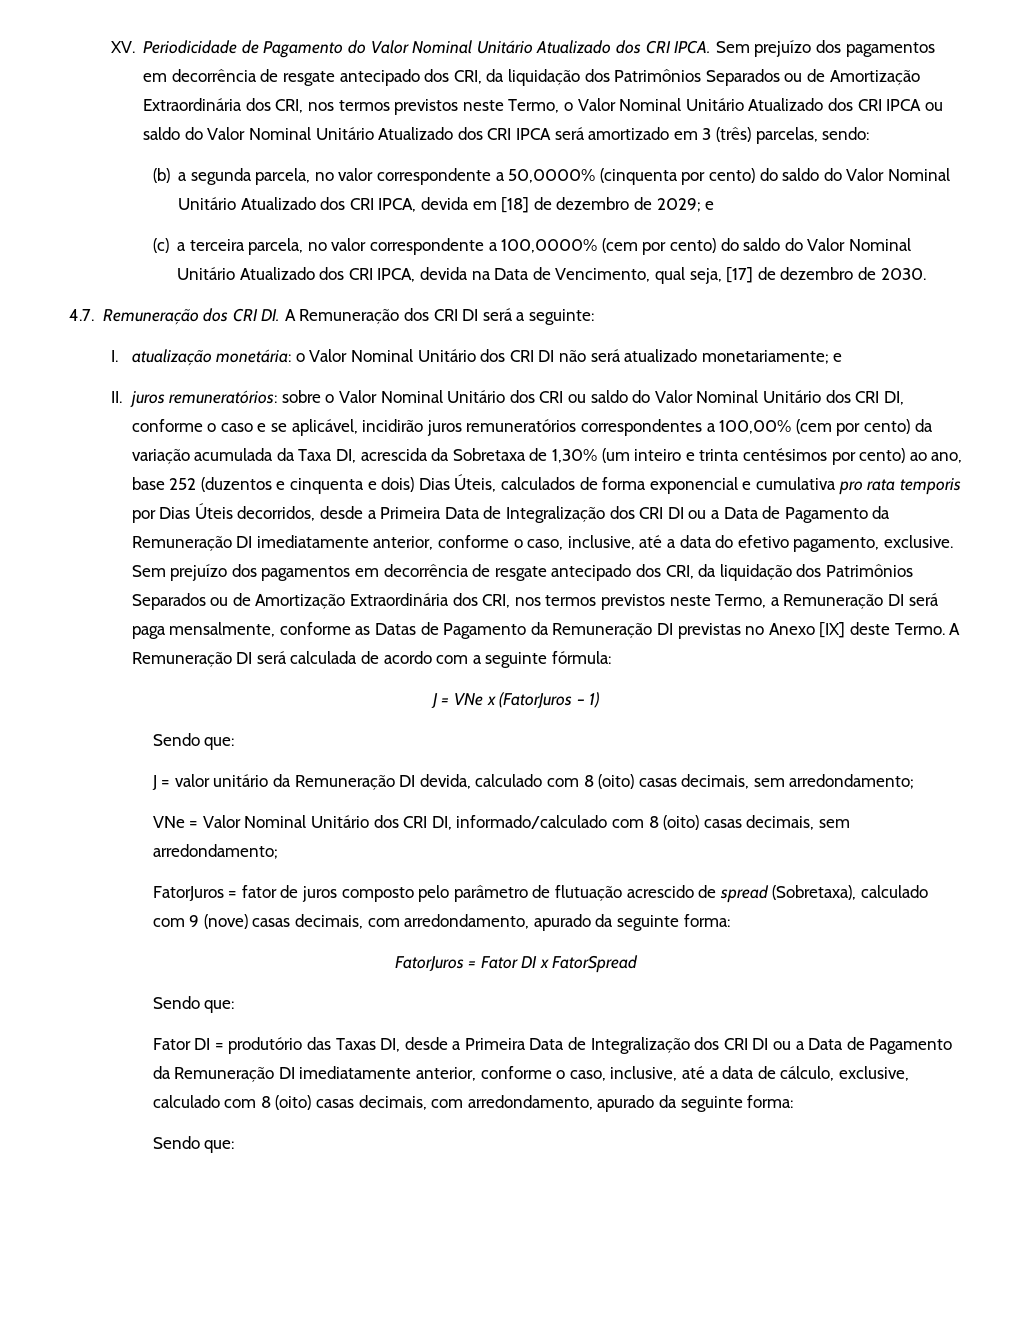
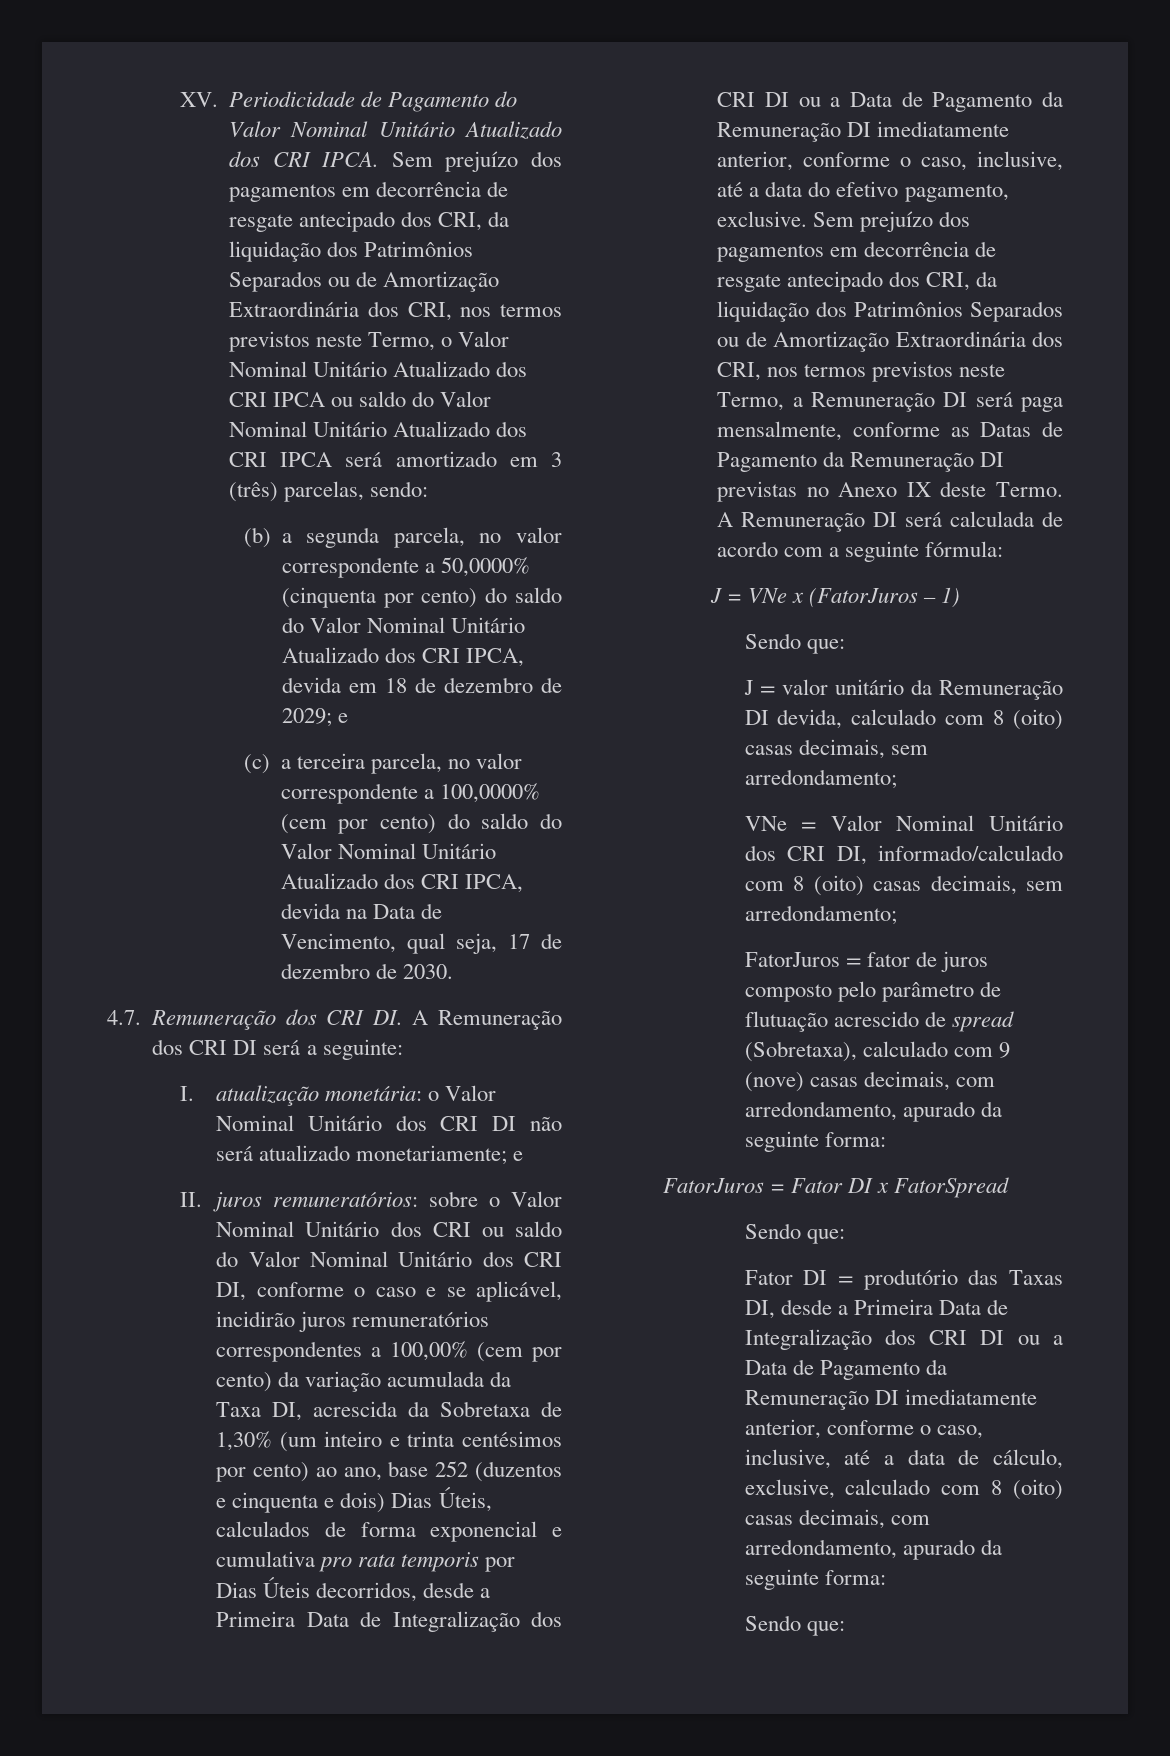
- (b) a segunda parcela, no valor correspondente a 50,0000% (cinquenta por cento) do saldo do Valor Nominal Unitário Atualizado dos CRI IPCA, devida em [18] de dezembro de 2029; e
+ (b) a segunda parcela, no valor correspondente a 50,0000% (cinquenta por cento) do saldo do Valor Nominal Unitário Atualizado dos CRI IPCA, devida em 18 de dezembro de 2029; e
- (c) a terceira parcela, no valor correspondente a 100,0000% (cem por cento) do saldo do Valor Nominal Unitário Atualizado dos CRI IPCA, devida na Data de Vencimento, qual seja, [17] de dezembro de 2030.
+ (c) a terceira parcela, no valor correspondente a 100,0000% (cem por cento) do saldo do Valor Nominal Unitário Atualizado dos CRI IPCA, devida na Data de Vencimento, qual seja, 17 de dezembro de 2030.
- Sem prejuízo dos pagamentos em decorrência de resgate antecipado dos CRI, da liquidação dos Patrimônios Separados ou de Amortização Extraordinária dos CRI, nos termos previstos neste Termo, a Remuneração DI será paga mensalmente, conforme as Datas de Pagamento da Remuneração DI previstas no Anexo [IX] deste Termo.
+ Sem prejuízo dos pagamentos em decorrência de resgate antecipado dos CRI, da liquidação dos Patrimônios Separados ou de Amortização Extraordinária dos CRI, nos termos previstos neste Termo, a Remuneração DI será paga mensalmente, conforme as Datas de Pagamento da Remuneração DI previstas no Anexo IX deste Termo.

